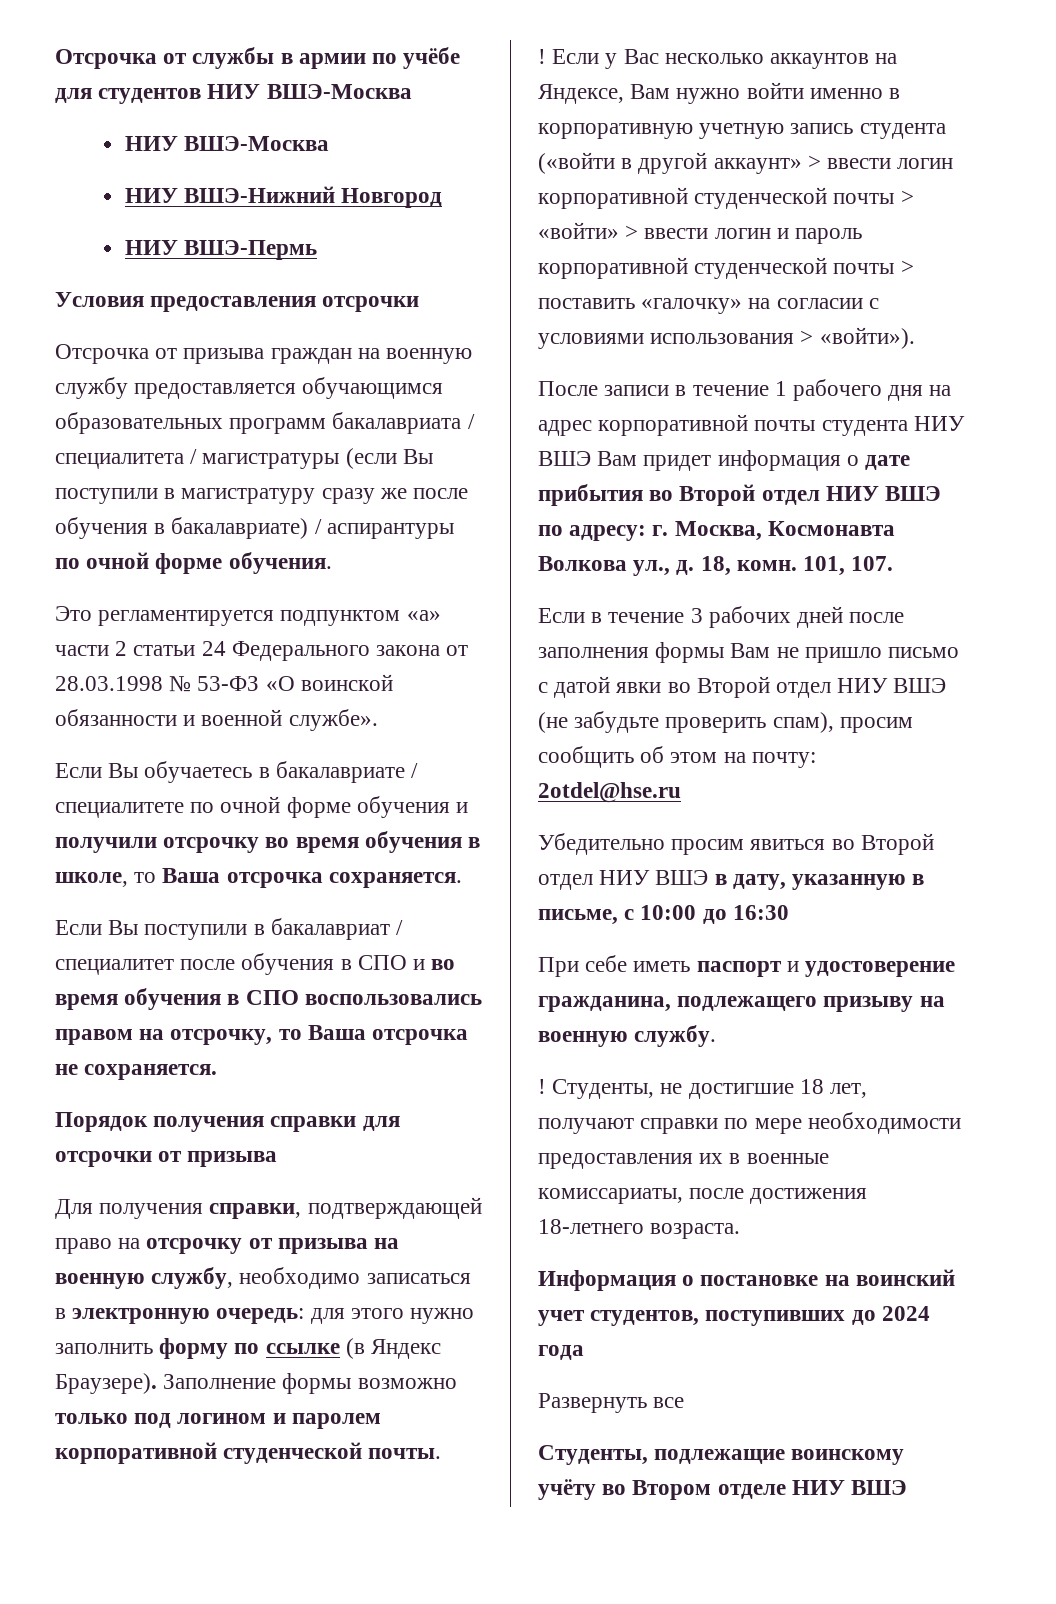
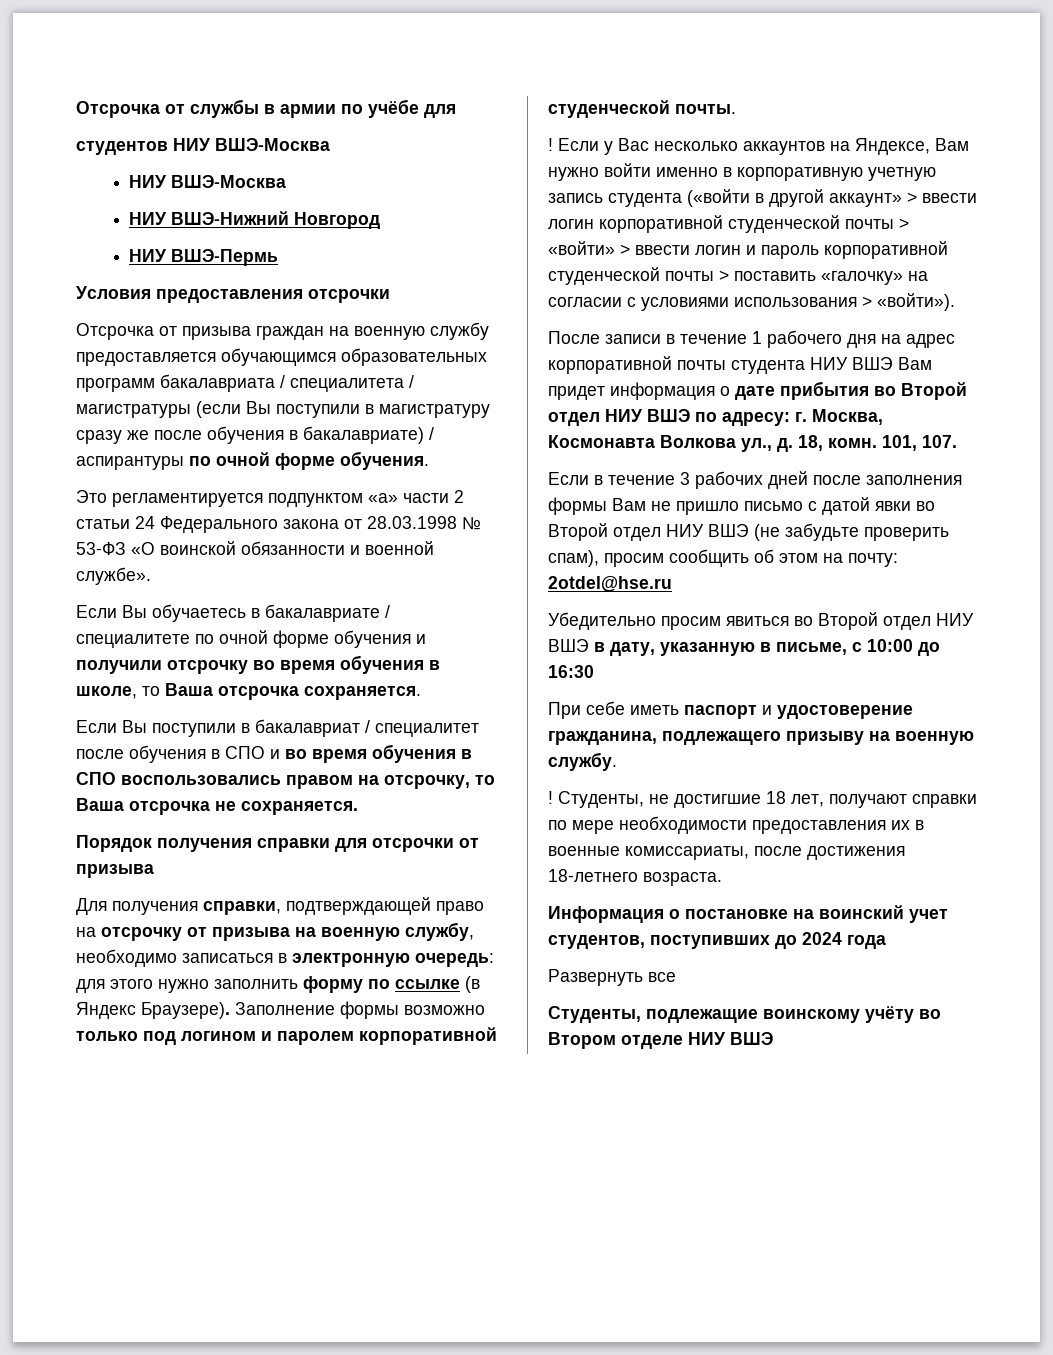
- Отсрочка от службы в армии по учёбе для студентов НИУ ВШЭ-Москва
+ Отсрочка от службы в армии по учёбе для
+ студентов НИУ ВШЭ-Москва

